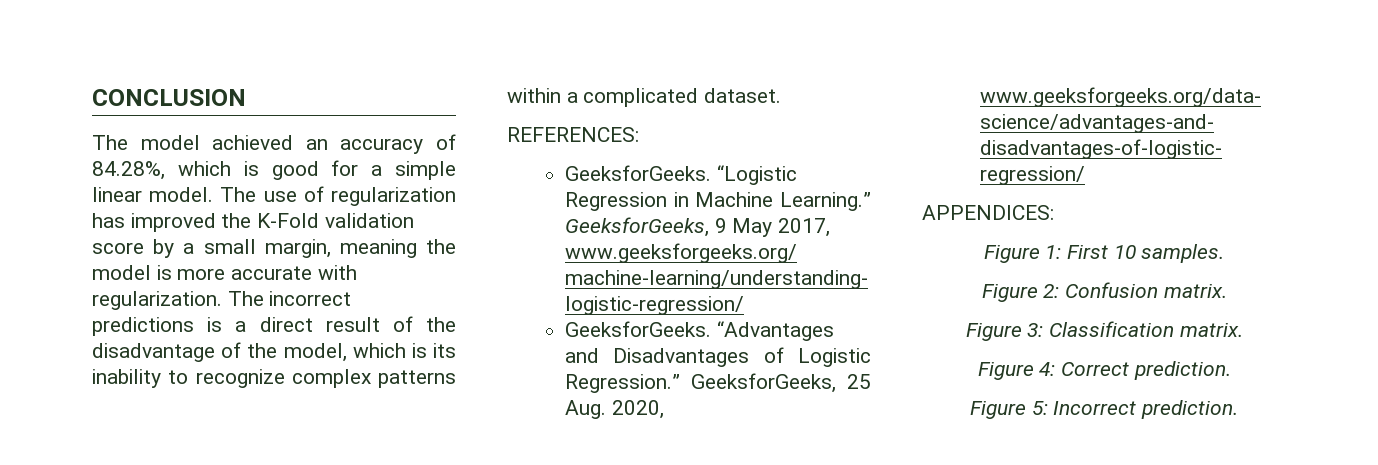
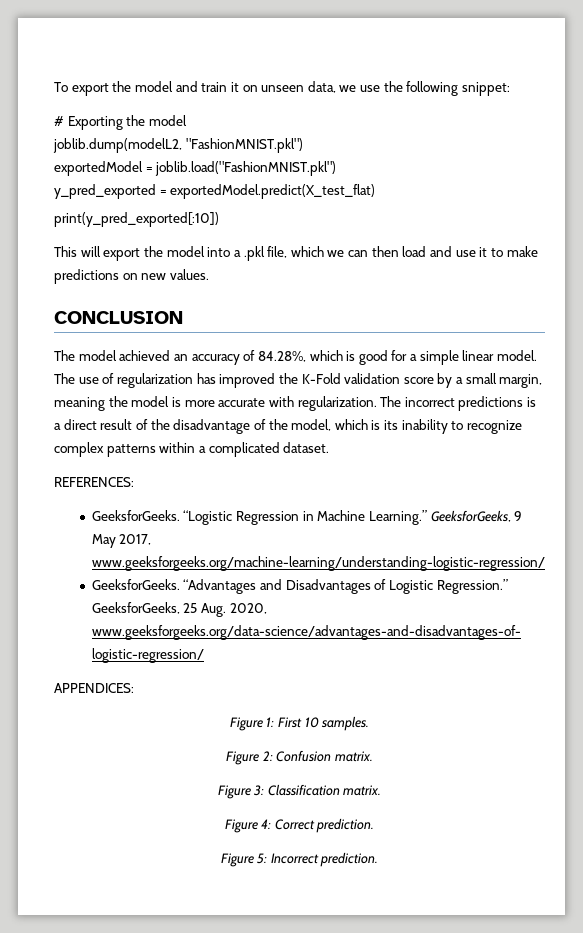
+ To export the model and train it on unseen data, we use the following snippet:
+ # Exporting the model
+ joblib.dump(modelL2, "FashionMNIST.pkl")
+ exportedModel = joblib.load("FashionMNIST.pkl")
+ y_pred_exported = exportedModel.predict(X_test_flat)
+ print(y_pred_exported[:10])
+ This will export the model into a .pkl file, which we can then load and use it to make predictions on new values.

